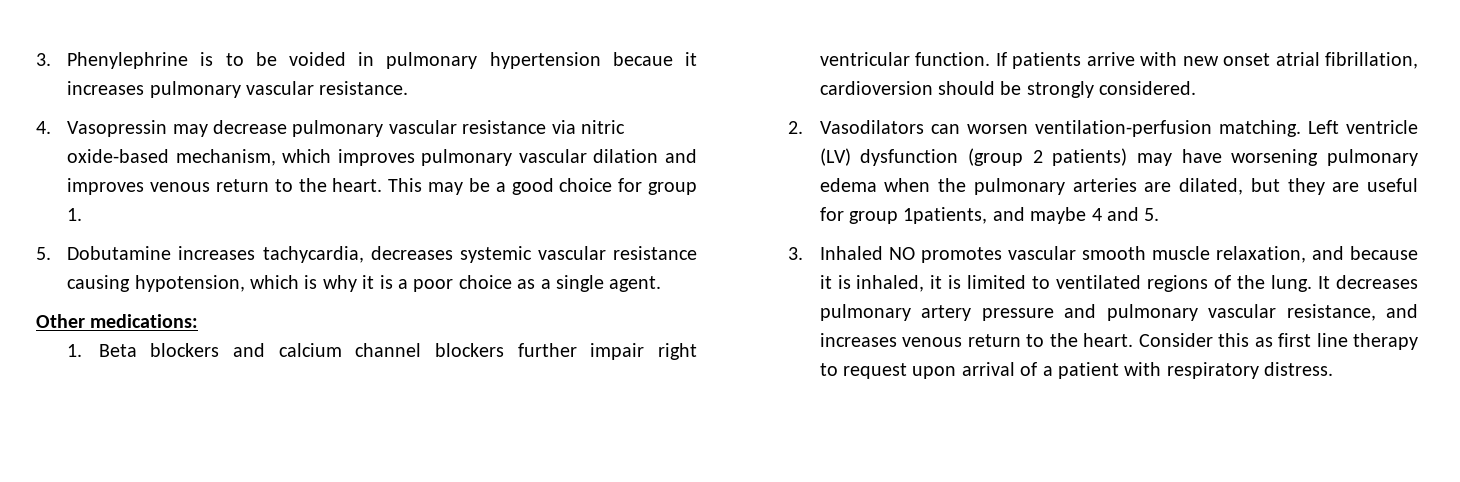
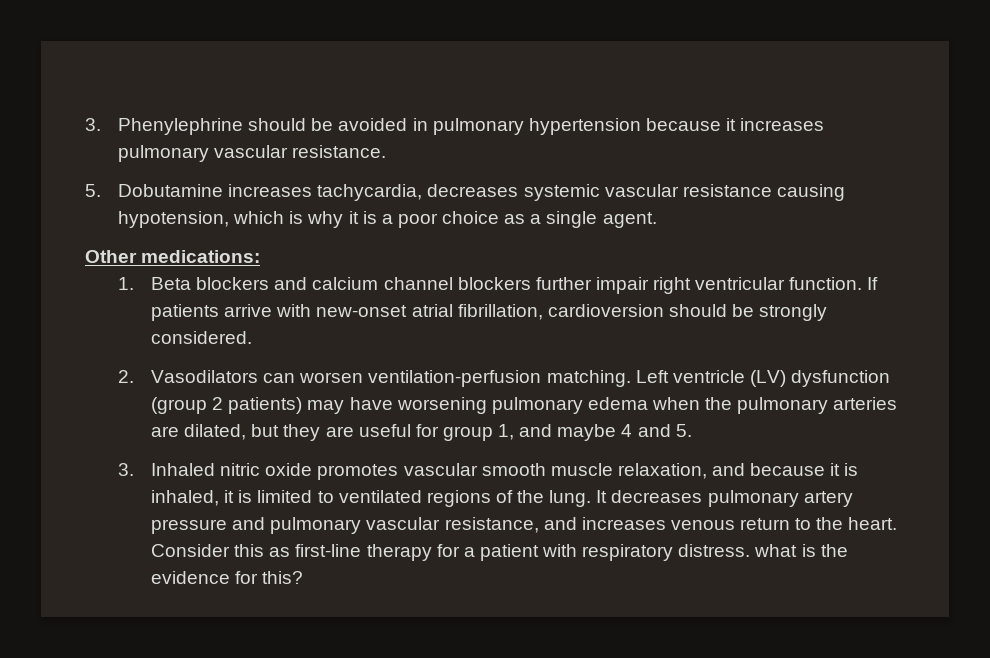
- 3. Phenylephrine is to be voided in pulmonary hypertension becaue it increases pulmonary vascular resistance.
+ 3. Phenylephrine should be avoided in pulmonary hypertension because it increases pulmonary vascular resistance.
- 4. Vasopressin may decrease pulmonary vascular resistance via nitric oxide-based mechanism, which improves pulmonary vascular dilation and improves venous return to the heart. This may be a good choice for group 1.
- If patients arrive with new onset atrial fibrillation, cardioversion should be strongly considered.
+ If patients arrive with new-onset atrial fibrillation, cardioversion should be strongly considered.
- Left ventricle (LV) dysfunction (group 2 patients) may have worsening pulmonary edema when the pulmonary arteries are dilated, but they are useful for group 1patients, and maybe 4 and 5.
+ Left ventricle (LV) dysfunction (group 2 patients) may have worsening pulmonary edema when the pulmonary arteries are dilated, but they are useful for group 1, and maybe 4 and 5.
- 3. Inhaled NO promotes vascular smooth muscle relaxation, and because it is inhaled, it is limited to ventilated regions of the lung.
+ 3. Inhaled nitric oxide promotes vascular smooth muscle relaxation, and because it is inhaled, it is limited to ventilated regions of the lung.
- Consider this as first line therapy to request upon arrival of a patient with respiratory distress.
+ Consider this as first-line therapy for a patient with respiratory distress. what is the evidence for this?

